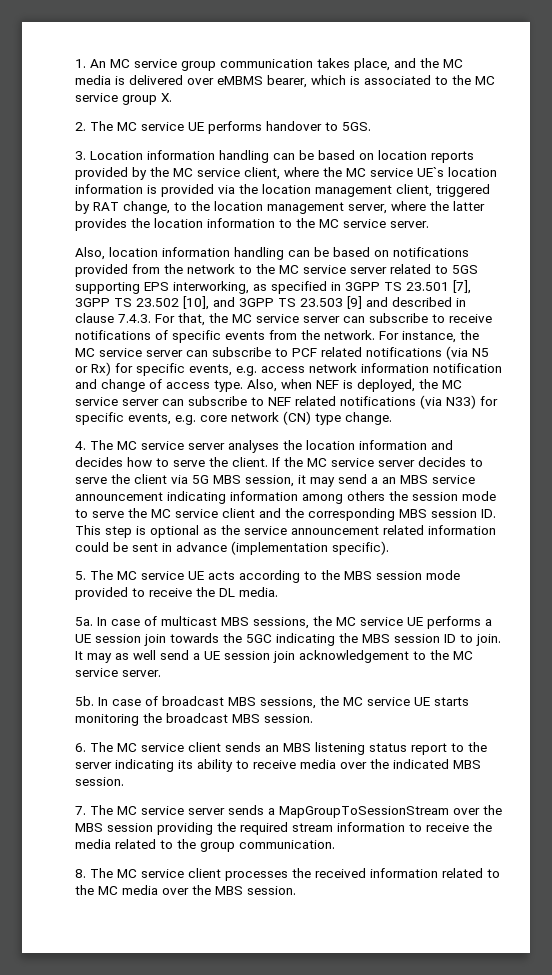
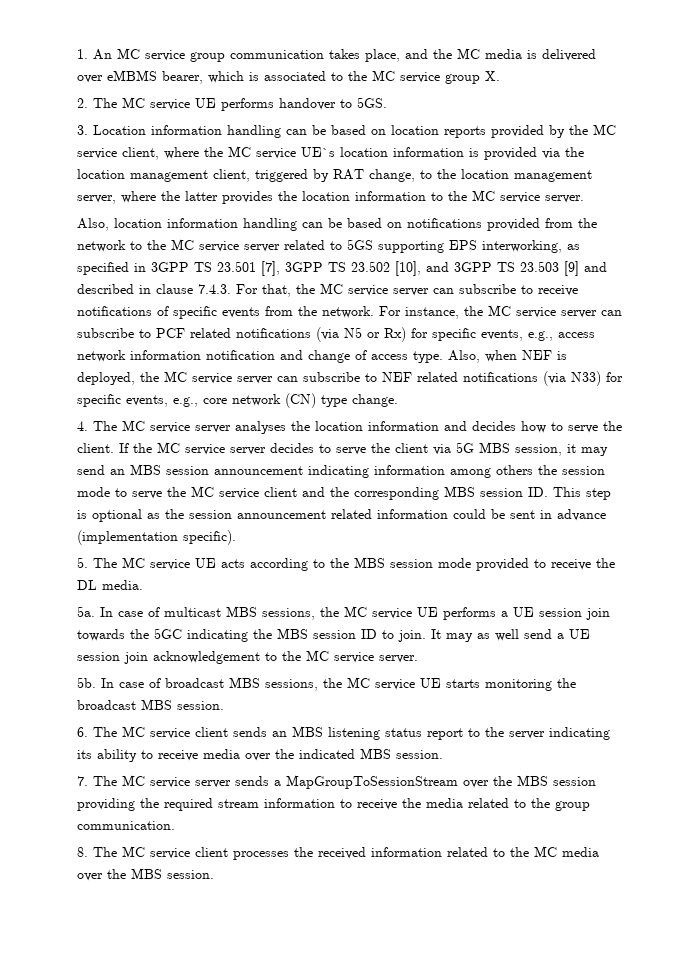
- For instance, the MC service server can subscribe to PCF related notifications (via N5 or Rx) for specific events, e.g. access network information notification and change of access type.
+ For instance, the MC service server can subscribe to PCF related notifications (via N5 or Rx) for specific events, e.g., access network information notification and change of access type.
- Also, when NEF is deployed, the MC service server can subscribe to NEF related notifications (via N33) for specific events, e.g. core network (CN) type change.
+ Also, when NEF is deployed, the MC service server can subscribe to NEF related notifications (via N33) for specific events, e.g., core network (CN) type change.
- If the MC service server decides to serve the client via 5G MBS session, it may send a an MBS service announcement indicating information among others the session mode to serve the MC service client and the corresponding MBS session ID. This step is optional as the service announcement related information could be sent in advance (implementation specific).
+ If the MC service server decides to serve the client via 5G MBS session, it may send an MBS session announcement indicating information among others the session mode to serve the MC service client and the corresponding MBS session ID. This step is optional as the session announcement related information could be sent in advance (implementation specific).

